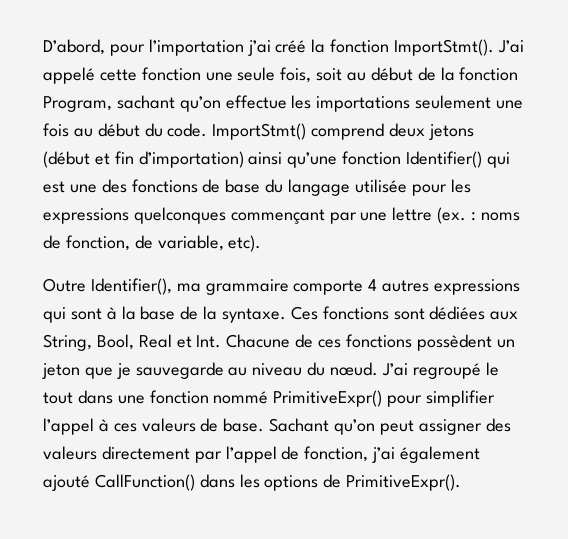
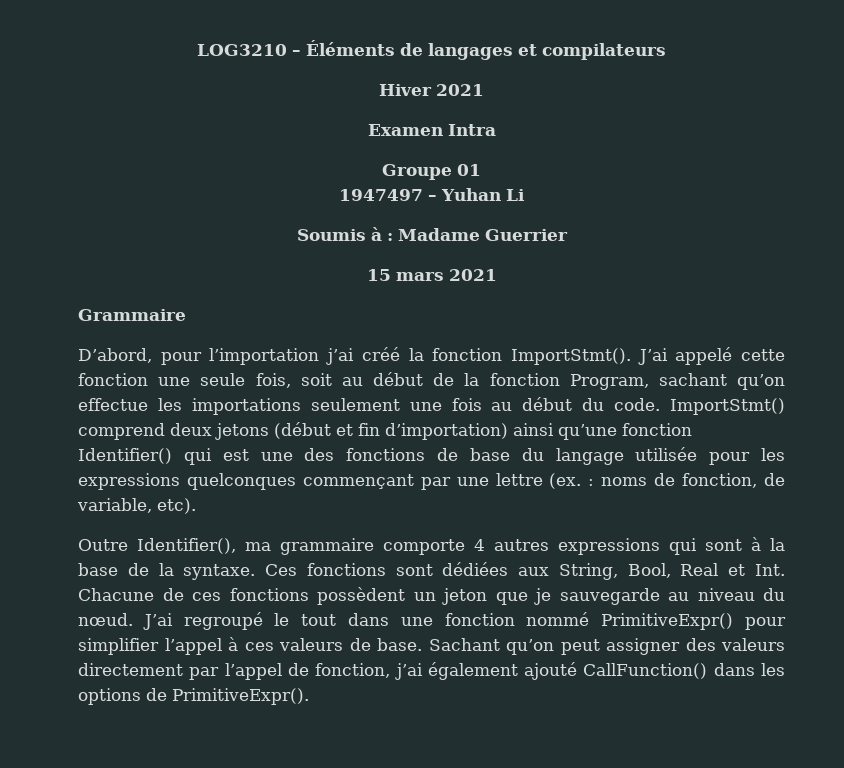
+ LOG3210 – Éléments de langages et compilateurs
+ Hiver 2021
+ Examen Intra
+ Groupe 01
+ 1947497 – Yuhan Li
+ Soumis à : Madame Guerrier
+ 15 mars 2021
+ Grammaire

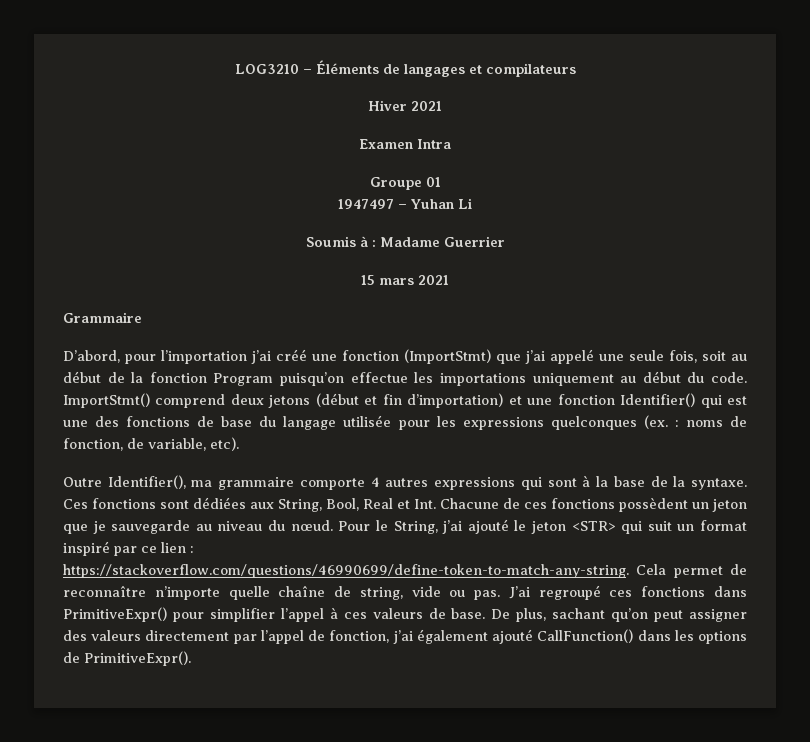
- D’abord, pour l’importation j’ai créé la fonction ImportStmt(). J’ai appelé cette fonction une seule fois, soit au début de la fonction Program, sachant qu’on effectue les importations seulement une fois au début du code.
+ D’abord, pour l’importation j’ai créé une fonction (ImportStmt) que j’ai appelé une seule fois, soit au début de la fonction Program puisqu’on effectue les importations uniquement au début du code.
- ImportStmt() comprend deux jetons (début et fin d’importation) ainsi qu’une fonction Identifier() qui est une des fonctions de base du langage utilisée pour les expressions quelconques commençant par une lettre (ex. : noms de fonction, de variable, etc).
+ ImportStmt() comprend deux jetons (début et fin d’importation) et une fonction Identifier() qui est une des fonctions de base du langage utilisée pour les expressions quelconques (ex. : noms de fonction, de variable, etc).
- J’ai regroupé le tout dans une fonction nommé PrimitiveExpr() pour simplifier l’appel à ces valeurs de base.
+ Pour le String, j’ai ajouté le jeton <STR> qui suit un format inspiré par ce lien : https://stackoverflow.com/questions/46990699/define-token-to-match-any-string. Cela permet de reconnaître n’importe quelle chaîne de string, vide ou pas. J’ai regroupé ces fonctions dans PrimitiveExpr() pour simplifier l’appel à ces valeurs de base.
- Sachant qu’on peut assigner des valeurs directement par l’appel de fonction, j’ai également ajouté CallFunction() dans les options de PrimitiveExpr().
+ De plus, sachant qu’on peut assigner des valeurs directement par l’appel de fonction, j’ai également ajouté CallFunction() dans les options de PrimitiveExpr().

